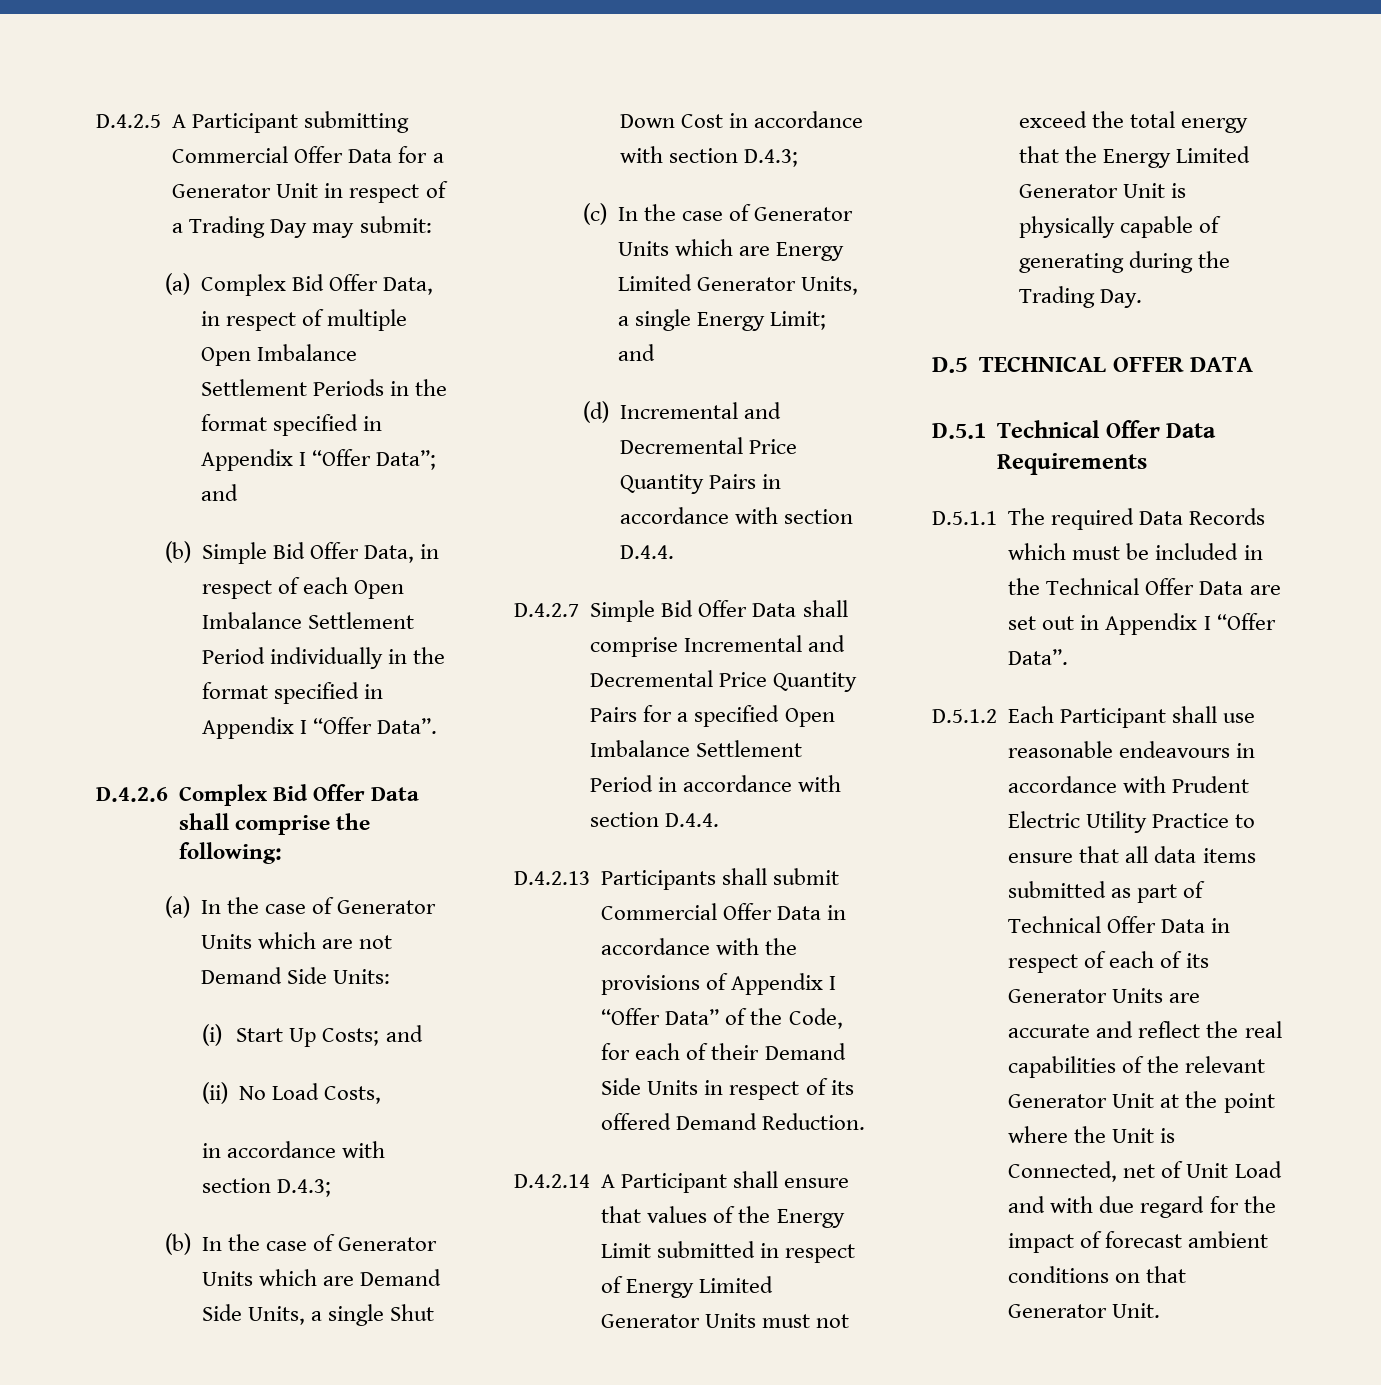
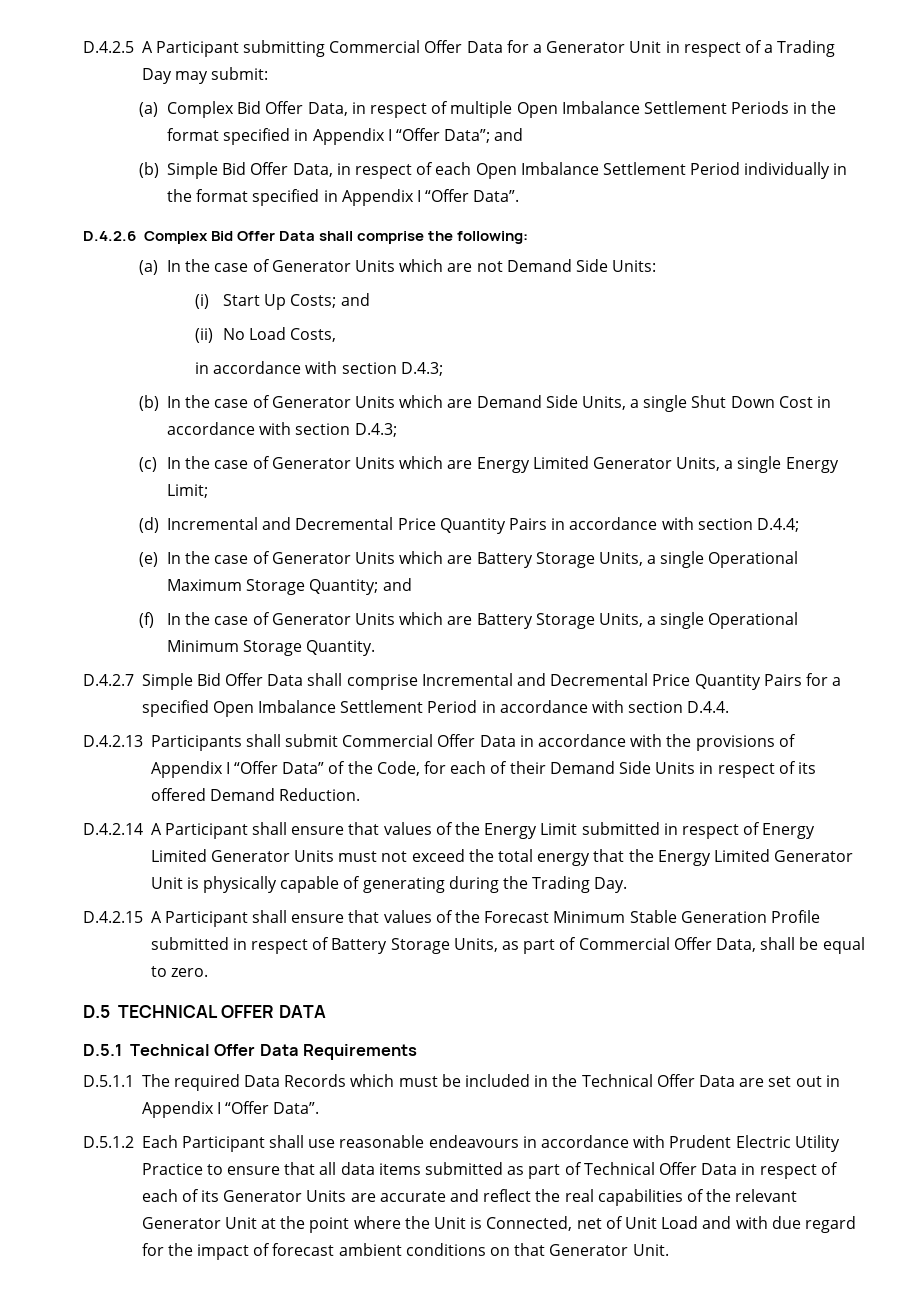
- (c) In the case of Generator Units which are Energy Limited Generator Units, a single Energy Limit; and
+ (c) In the case of Generator Units which are Energy Limited Generator Units, a single Energy Limit;
- (d) Incremental and Decremental Price Quantity Pairs in accordance with section D.4.4.
+ (d) Incremental and Decremental Price Quantity Pairs in accordance with section D.4.4;
+ (e) In the case of Generator Units which are Battery Storage Units, a single Operational Maximum Storage Quantity; and
+ (f) In the case of Generator Units which are Battery Storage Units, a single Operational Minimum Storage Quantity.
+ D.4.2.15 A Participant shall ensure that values of the Forecast Minimum Stable Generation Profile submitted in respect of Battery Storage Units, as part of Commercial Offer Data, shall be equal to zero.

